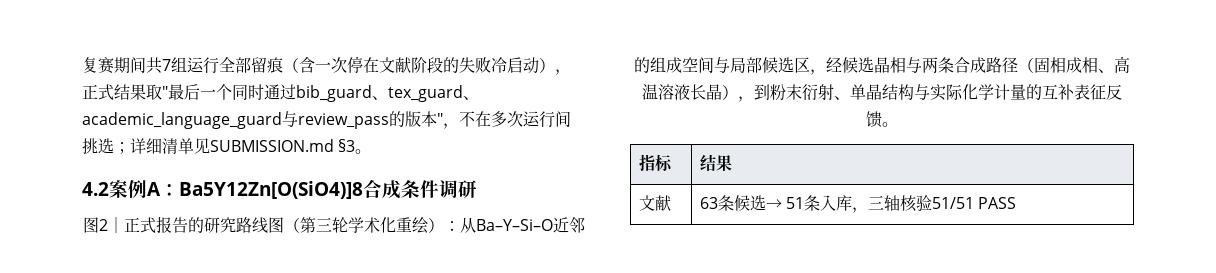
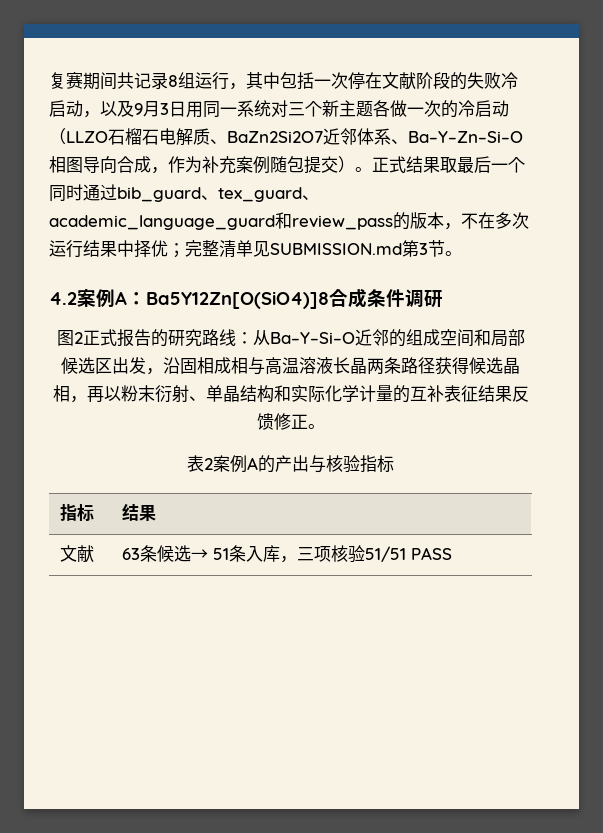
- 复赛期间共7组运行全部留痕（含一次停在文献阶段的失败冷启动），正式结果取"最后一个同时通过bib_guard、tex_guard、academic_language_guard与review_pass的版本"，不在多次运行间挑选；详细清单见SUBMISSION.md §3。
+ 复赛期间共记录8组运行，其中包括一次停在文献阶段的失败冷启动，以及9月3日用同一系统对三个新主题各做一次的冷启动（LLZO石榴石电解质、BaZn2Si2O7近邻体系、Ba–Y–Zn–Si–O相图导向合成，作为补充案例随包提交）。正式结果取最后一个同时通过bib_guard、tex_guard、academic_language_guard和review_pass的版本，不在多次运行结果中择优；完整清单见SUBMISSION.md第3节。
- 图2｜正式报告的研究路线图（第三轮学术化重绘）：从Ba–Y–Si–O近邻的组成空间与局部候选区，经候选晶相与两条合成路径（固相成相、高温溶液长晶），到粉末衍射、单晶结构与实际化学计量的互补表征反馈。
+ 图2正式报告的研究路线：从Ba–Y–Si–O近邻的组成空间和局部候选区出发，沿固相成相与高温溶液长晶两条路径获得候选晶相，再以粉末衍射、单晶结构和实际化学计量的互补表征结果反馈修正。
+ 表2案例A的产出与核验指标
- 文献 | 63条候选→ 51条入库，三轴核验51/51 PASS
+ 文献 | 63条候选→ 51条入库，三项核验51/51 PASS

